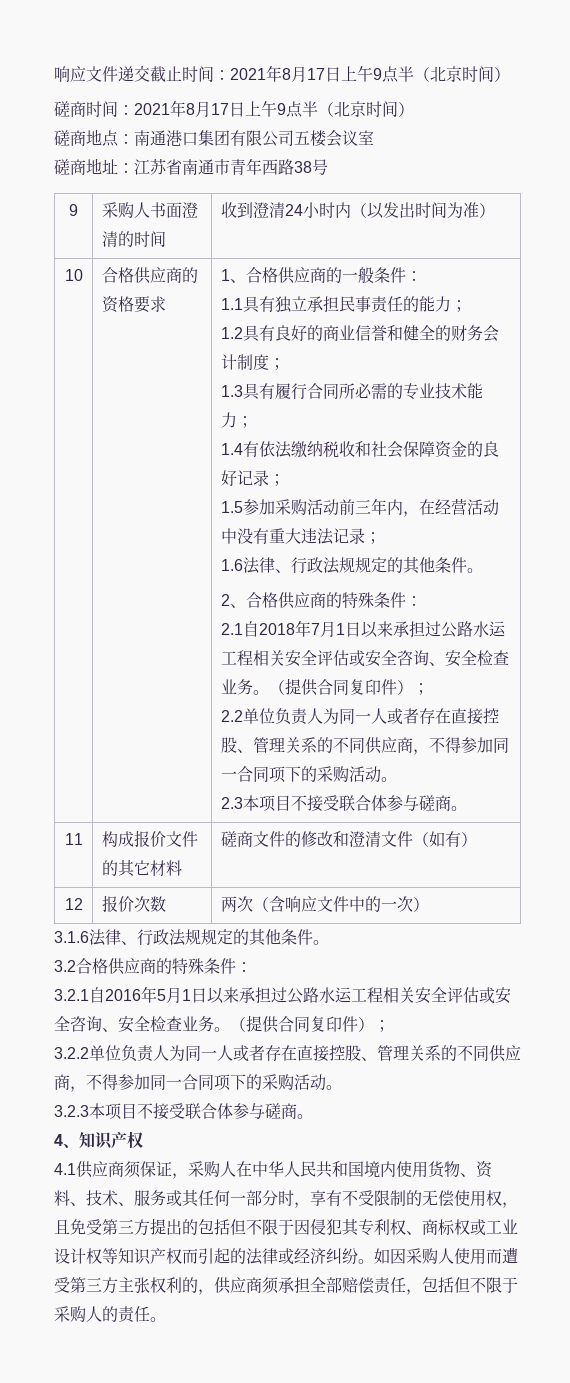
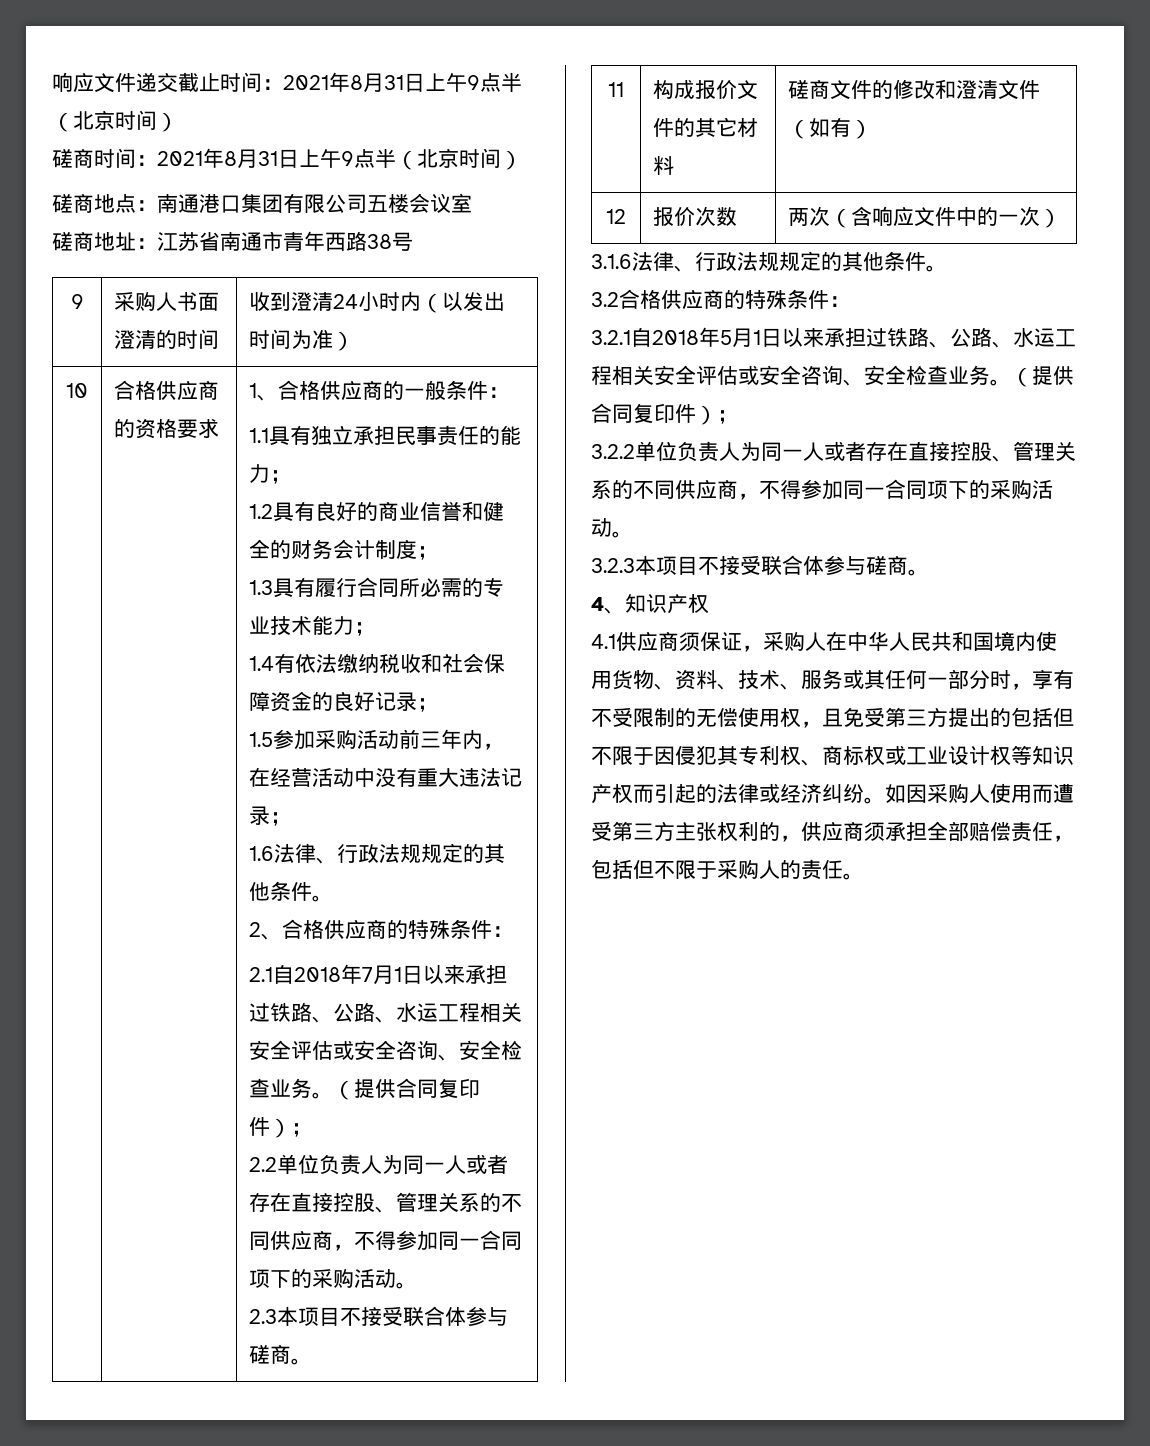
- 响应文件递交截止时间：2021年8月17日上午9点半（北京时间）
+ 响应文件递交截止时间：2021年8月31日上午9点半（北京时间）
- 磋商时间：2021年8月17日上午9点半（北京时间）
+ 磋商时间：2021年8月31日上午9点半（北京时间）
- 2.1自2018年7月1日以来承担过公路水运工程相关安全评估或安全咨询、安全检查业务。
+ 2.1自2018年7月1日以来承担过铁路、公路、水运工程相关安全评估或安全咨询、安全检查业务。
- 3.2.1自2016年5月1日以来承担过公路水运工程相关安全评估或安全咨询、安全检查业务。
+ 3.2.1自2018年5月1日以来承担过铁路、公路、水运工程相关安全评估或安全咨询、安全检查业务。

